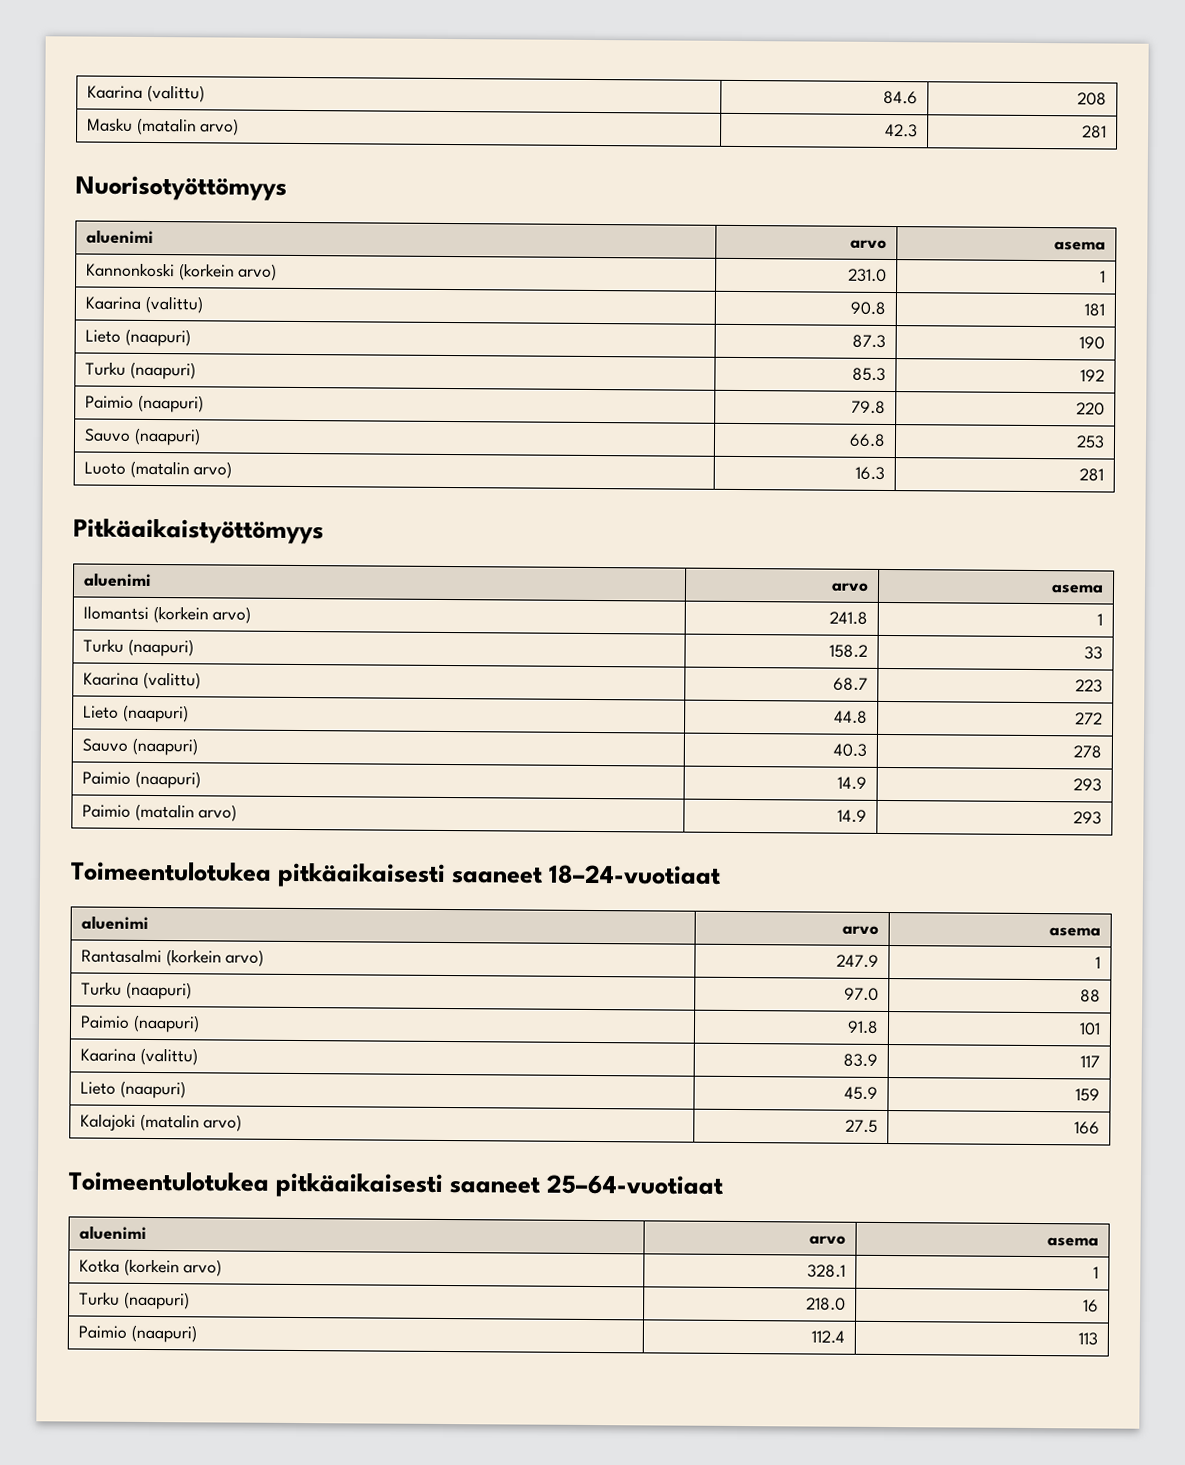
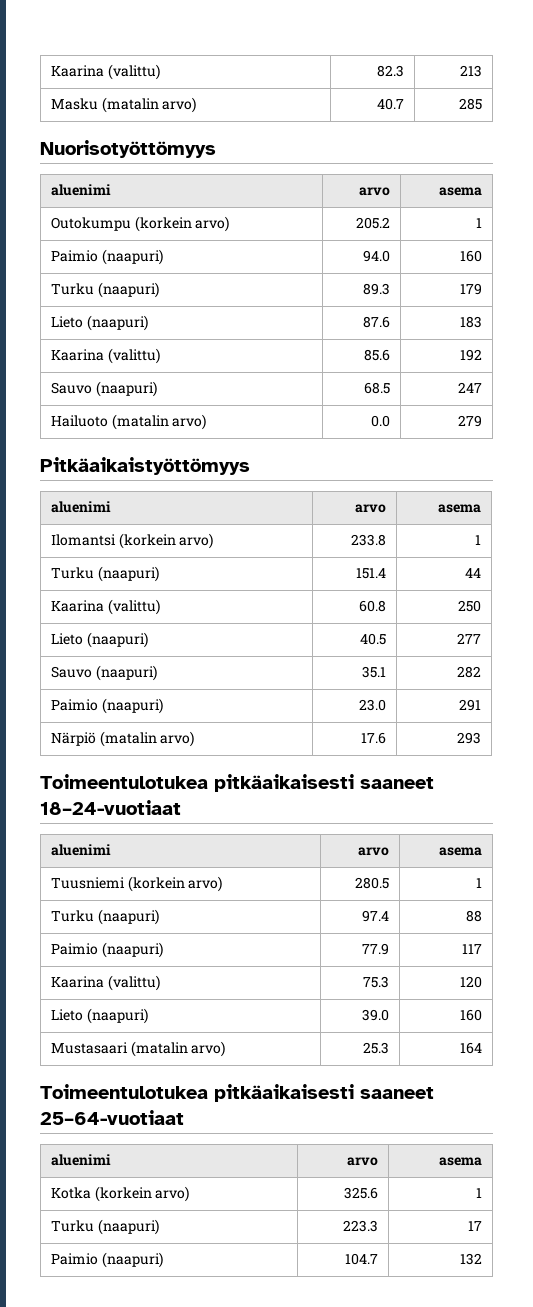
- Kaarina (valittu) | 84.6 | 208
+ Kaarina (valittu) | 82.3 | 213
- Masku (matalin arvo) | 42.3 | 281
+ Masku (matalin arvo) | 40.7 | 285
- Kannonkoski (korkein arvo) | 231.0 | 1
- Kaarina (valittu) | 90.8 | 181
- Lieto (naapuri) | 87.3 | 190
- Turku (naapuri) | 85.3 | 192
- Paimio (naapuri) | 79.8 | 220
- Sauvo (naapuri) | 66.8 | 253
- Luoto (matalin arvo) | 16.3 | 281
+ Outokumpu (korkein arvo) | 205.2 | 1
+ Paimio (naapuri) | 94.0 | 160
+ Turku (naapuri) | 89.3 | 179
+ Lieto (naapuri) | 87.6 | 183
+ Kaarina (valittu) | 85.6 | 192
+ Sauvo (naapuri) | 68.5 | 247
+ Hailuoto (matalin arvo) | 0.0 | 279
- Ilomantsi (korkein arvo) | 241.8 | 1
- Turku (naapuri) | 158.2 | 33
- Kaarina (valittu) | 68.7 | 223
- Lieto (naapuri) | 44.8 | 272
- Sauvo (naapuri) | 40.3 | 278
- Paimio (naapuri) | 14.9 | 293
- Paimio (matalin arvo) | 14.9 | 293
+ Ilomantsi (korkein arvo) | 233.8 | 1
+ Turku (naapuri) | 151.4 | 44
+ Kaarina (valittu) | 60.8 | 250
+ Lieto (naapuri) | 40.5 | 277
+ Sauvo (naapuri) | 35.1 | 282
+ Paimio (naapuri) | 23.0 | 291
+ Närpiö (matalin arvo) | 17.6 | 293
- Rantasalmi (korkein arvo) | 247.9 | 1
- Turku (naapuri) | 97.0 | 88
+ Tuusniemi (korkein arvo) | 280.5 | 1
+ Turku (naapuri) | 97.4 | 88
- Paimio (naapuri) | 91.8 | 101
- Kaarina (valittu) | 83.9 | 117
- Lieto (naapuri) | 45.9 | 159
- Kalajoki (matalin arvo) | 27.5 | 166
+ Paimio (naapuri) | 77.9 | 117
+ Kaarina (valittu) | 75.3 | 120
+ Lieto (naapuri) | 39.0 | 160
+ Mustasaari (matalin arvo) | 25.3 | 164
- Kotka (korkein arvo) | 328.1 | 1
- Turku (naapuri) | 218.0 | 16
- Paimio (naapuri) | 112.4 | 113
+ Kotka (korkein arvo) | 325.6 | 1
+ Turku (naapuri) | 223.3 | 17
+ Paimio (naapuri) | 104.7 | 132

